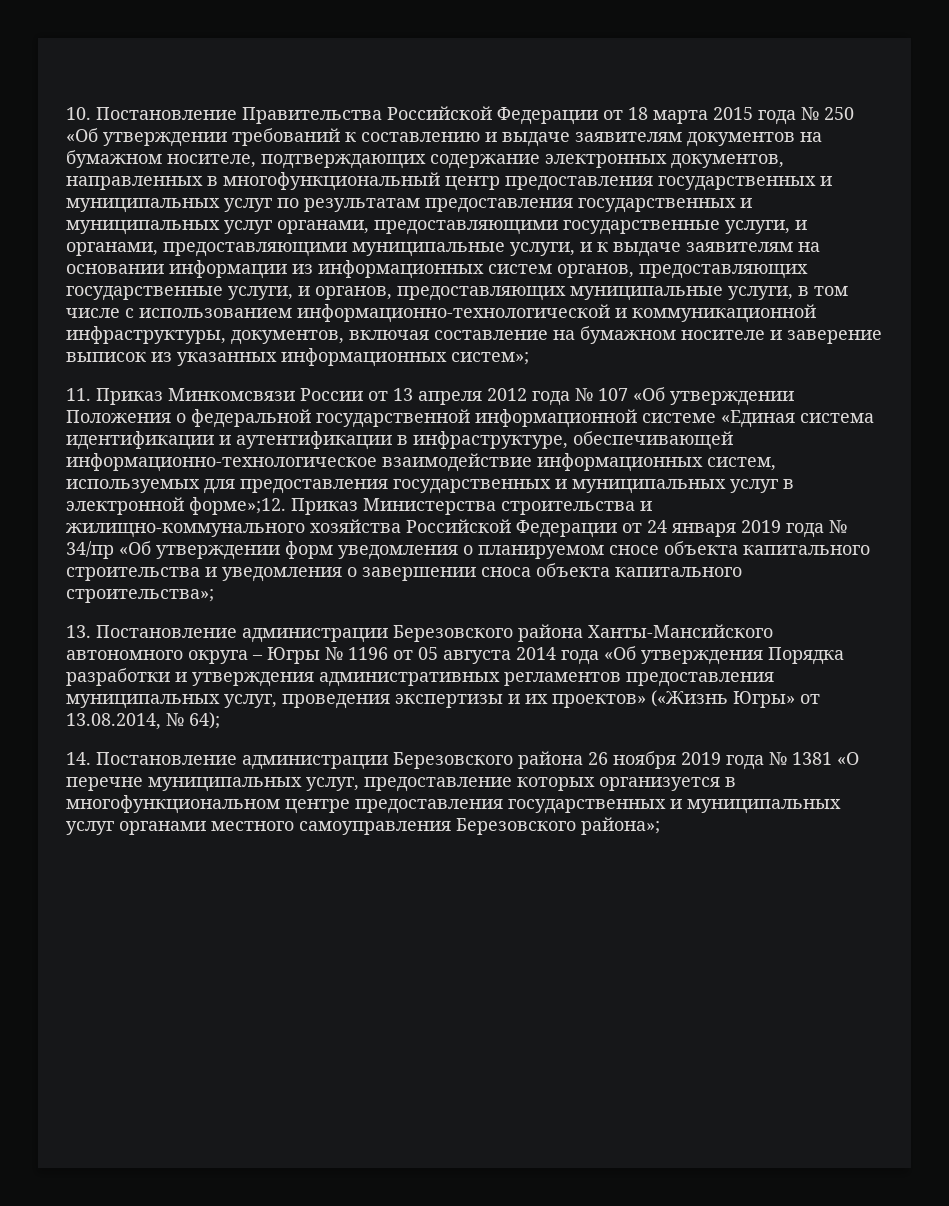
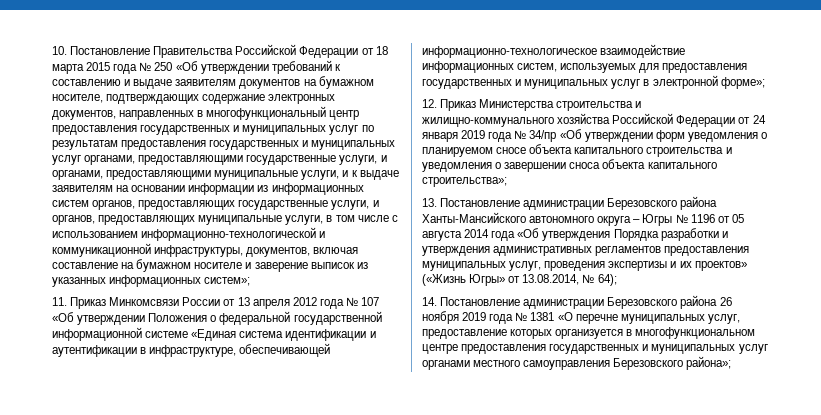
- 11. Приказ Минкомсвязи России от 13 апреля 2012 года № 107 «Об утверждении Положения о федеральной государственной информационной системе «Единая система идентификации и аутентификации в инфраструктуре, обеспечивающей информационно-технологическое взаимодействие информационных систем, используемых для предоставления государственных и муниципальных услуг в электронной форме»;12. Приказ Министерства строительства и жилищно-коммунального хозяйства Российской Федерации от 24 января 2019 года № 34/пр «Об утверждении форм уведомления о планируемом сносе объекта капитального строительства и уведомления о завершении сноса объекта капитального строительства»;
+ 11. Приказ Минкомсвязи России от 13 апреля 2012 года № 107 «Об утверждении Положения о федеральной государственной информационной системе «Единая система идентификации и аутентификации в инфраструктуре, обеспечивающей информационно-технологическое взаимодействие информационных систем, используемых для предоставления государственных и муниципальных услуг в электронной форме»;
+ 12. Приказ Министерства строительства и жилищно-коммунального хозяйства Российской Федерации от 24 января 2019 года № 34/пр «Об утверждении форм уведомления о планируемом сносе объекта капитального строительства и уведомления о завершении сноса объекта капитального строительства»;

